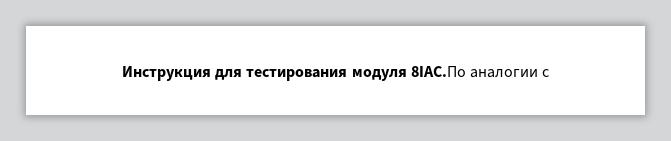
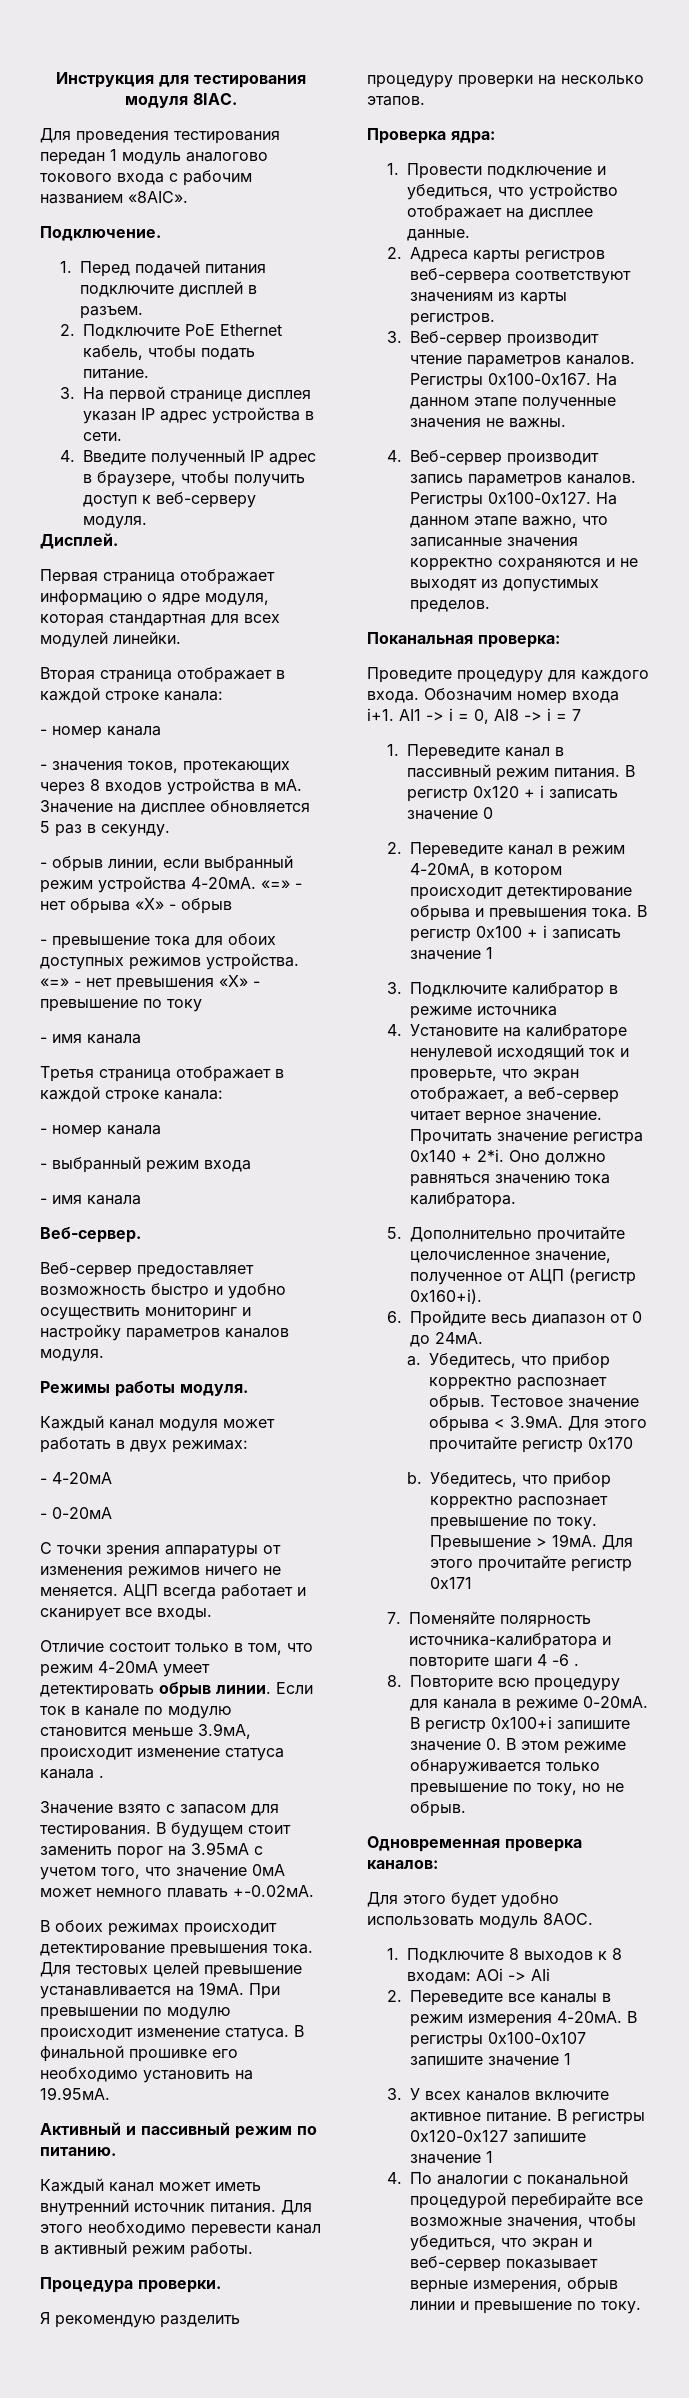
- Инструкция для тестирования модуля 8IAC.По аналогии с
+ Инструкция для тестирования модуля 8IAC.
+ Для проведения тестирования передан 1 модуль аналогово токового входа с рабочим названием «8AIC».
+ Подключение.
+ 1. Перед подачей питания подключите дисплей в разъем.
+ 2. Подключите PoE Ethernet кабель, чтобы подать питание.
+ 3. На первой странице дисплея указан IP адрес устройства в сети.
+ 4. Введите полученный IP адрес в браузере, чтобы получить доступ к веб-серверу модуля.
+ Дисплей.
+ Первая страница отображает информацию о ядре модуля, которая стандартная для всех модулей линейки.
+ Вторая страница отображает в каждой строке канала:
+ - номер канала
+ - значения токов, протекающих через 8 входов устройства в мА. Значение на дисплее обновляется 5 раз в секунду.
+ - обрыв линии, если выбранный режим устройства 4-20мА. «=» - нет обрыва «X» - обрыв
+ - превышение тока для обоих доступных режимов устройства. «=» - нет превышения «Х» - превышение по току
+ - имя канала
+ Третья страница отображает в каждой строке канала:
+ - номер канала
+ - выбранный режим входа
+ - имя канала
+ Веб-сервер.
+ Веб-сервер предоставляет возможность быстро и удобно осуществить мониторинг и настройку параметров каналов модуля.
+ Режимы работы модуля.
+ Каждый канал модуля может работать в двух режимах:
+ - 4-20мА
+ - 0-20мА
+ С точки зрения аппаратуры от изменения режимов ничего не меняется. АЦП всегда работает и сканирует все входы.
+ Отличие состоит только в том, что режим 4-20мА умеет детектировать обрыв линии. Если ток в канале по модулю становится меньше 3.9мА, происходит изменение статуса канала .
+ Значение взято с запасом для тестирования. В будущем стоит заменить порог на 3.95мА с учетом того, что значение 0мА может немного плавать +-0.02мА.
+ В обоих режимах происходит детектирование превышения тока. Для тестовых целей превышение устанавливается на 19мА. При превышении по модулю происходит изменение статуса. В финальной прошивке его необходимо установить на 19.95мА.
+ Активный и пассивный режим по питанию.
+ Каждый канал может иметь внутренний источник питания. Для этого необходимо перевести канал в активный режим работы.
+ Процедура проверки.
+ Я рекомендую разделить процедуру проверки на несколько этапов.
+ Проверка ядра:
+ 1. Провести подключение и убедиться, что устройство отображает на дисплее данные.
+ 2. Адреса карты регистров веб-сервера соответствуют значениям из карты регистров.
+ 3. Веб-сервер производит чтение параметров каналов. Регистры 0x100-0x167. На данном этапе полученные значения не важны.
+ 4. Веб-сервер производит запись параметров каналов. Регистры 0x100-0x127. На данном этапе важно, что записанные значения корректно сохраняются и не выходят из допустимых пределов.
+ Поканальная проверка:
+ Проведите процедуру для каждого входа. Обозначим номер входа i+1. AI1 -> i = 0, AI8 -> i = 7
+ 1. Переведите канал в пассивный режим питания. В регистр 0x120 + i записать значение 0
+ 2. Переведите канал в режим 4-20мА, в котором происходит детектирование обрыва и превышения тока. В регистр 0x100 + i записать значение 1
+ 3. Подключите калибратор в режиме источника
+ 4. Установите на калибраторе ненулевой исходящий ток и проверьте, что экран отображает, а веб-сервер читает верное значение. Прочитать значение регистра 0x140 + 2*i. Оно должно равняться значению тока калибратора.
+ 5. Дополнительно прочитайте целочисленное значение, полученное от АЦП (регистр 0x160+i).
+ 6. Пройдите весь диапазон от 0 до 24мА.
+ a. Убедитесь, что прибор корректно распознает обрыв. Тестовое значение обрыва < 3.9мА. Для этого прочитайте регистр 0x170
+ b. Убедитесь, что прибор корректно распознает превышение по току. Превышение > 19мА. Для этого прочитайте регистр 0x171
+ 7. Поменяйте полярность источника-калибратора и повторите шаги 4 -6 .
+ 8. Повторите всю процедуру для канала в режиме 0-20мА. В регистр 0x100+i запишите значение 0. В этом режиме обнаруживается только превышение по току, но не обрыв.
+ Одновременная проверка каналов:
+ Для этого будет удобно использовать модуль 8AOC.
+ 1. Подключите 8 выходов к 8 входам: AOi -> AIi
+ 2. Переведите все каналы в режим измерения 4-20мА. В регистры 0х100-0х107 запишите значение 1
+ 3. У всех каналов включите активное питание. В регистры 0х120-0х127 запишите значение 1
+ 4. По аналогии с поканальной процедурой перебирайте все возможные значения, чтобы убедиться, что экран и веб-сервер показывает верные измерения, обрыв линии и превышение по току.

